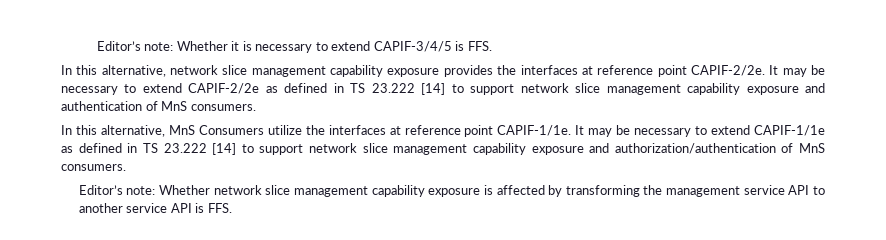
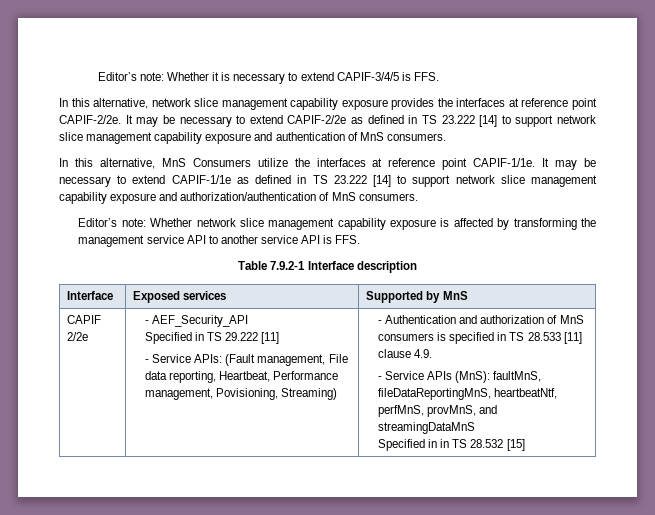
+ Table 7.9.2-1 Interface description
+ Interface | Exposed services | Supported by MnS
+ CAPIF 2/2e | - AEF_Security_API
+ Specified in TS 29.222 [11]
+ - Service APIs: (Fault management, File data reporting, Heartbeat, Performance management, Povisioning, Streaming) | - Authentication and authorization of MnS consumers is specified in TS 28.533 [11] clause 4.9.
+ - Service APIs (MnS): faultMnS, fileDataReportingMnS, heartbeatNtf, perfMnS, provMnS, and streamingDataMnS
+ Specified in in TS 28.532 [15]

